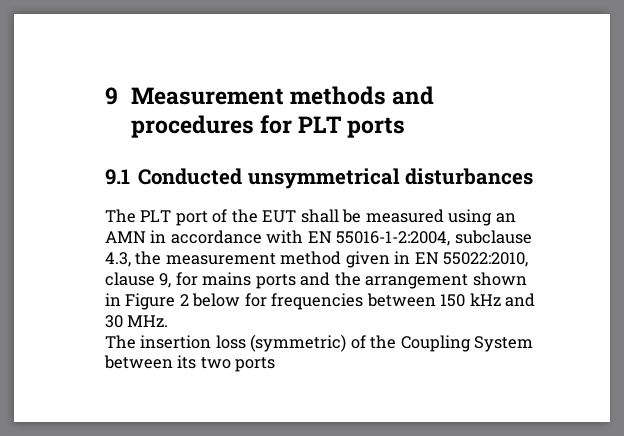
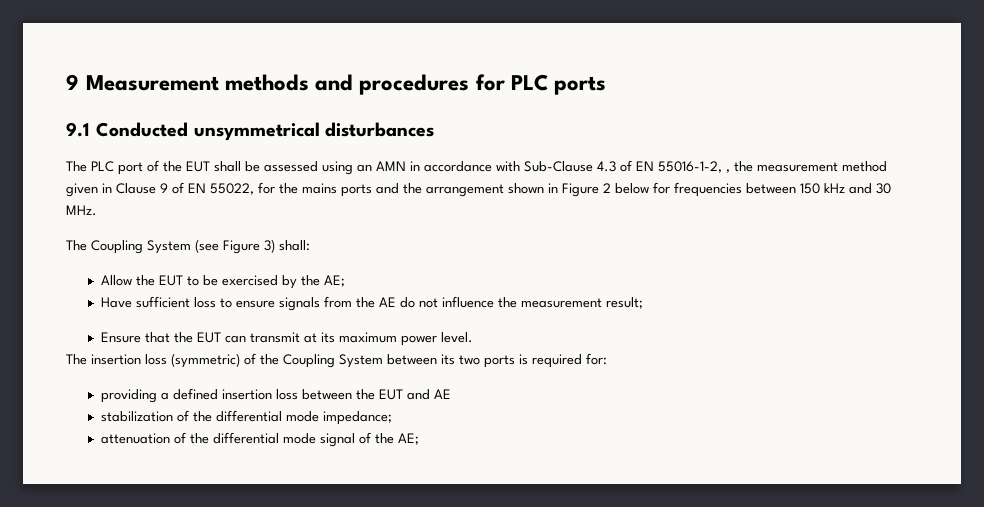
- 9 Measurement methods and procedures for PLT ports
+ 9 Measurement methods and procedures for PLC ports
- The PLT port of the EUT shall be measured using an AMN in accordance with EN 55016-1-2:2004, subclause 4.3, the measurement method given in EN 55022:2010, clause 9, for mains ports and the arrangement shown in Figure 2 below for frequencies between 150 kHz and 30 MHz.
+ The PLC port of the EUT shall be assessed using an AMN in accordance with Sub-Clause 4.3 of EN 55016-1-2, , the measurement method given in Clause 9 of EN 55022, for the mains ports and the arrangement shown in Figure 2 below for frequencies between 150 kHz and 30 MHz.
+ The Coupling System (see Figure 3) shall:
+ Allow the EUT to be exercised by the AE;
+ Have sufficient loss to ensure signals from the AE do not influence the measurement result;
+ Ensure that the EUT can transmit at its maximum power level.
- The insertion loss (symmetric) of the Coupling System between its two ports
+ The insertion loss (symmetric) of the Coupling System between its two ports is required for:
+ providing a defined insertion loss between the EUT and AE
+ stabilization of the differential mode impedance;
+ attenuation of the differential mode signal of the AE;

